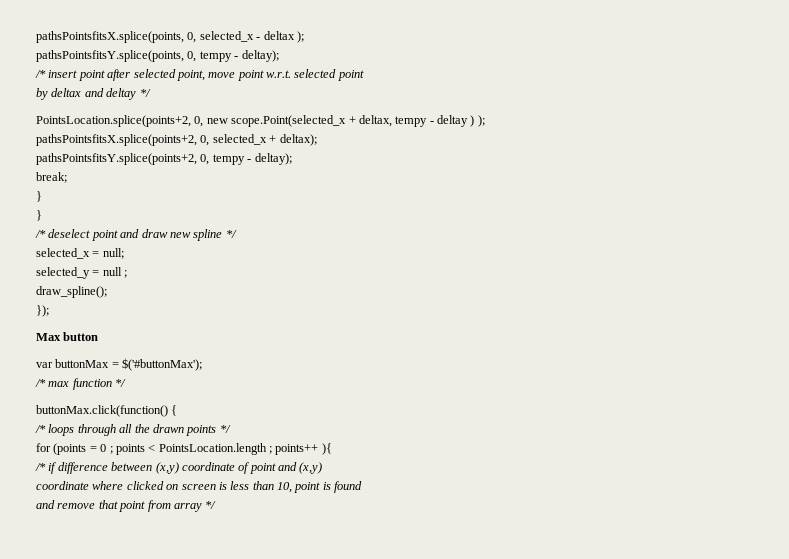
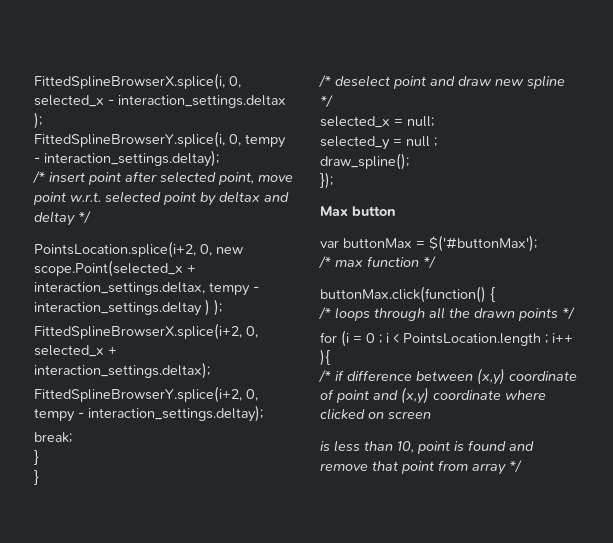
- pathsPointsfitsX.splice(points, 0, selected_x - deltax );
- pathsPointsfitsY.splice(points, 0, tempy - deltay);
+ FittedSplineBrowserX.splice(i, 0, selected_x - interaction_settings.deltax );
+ FittedSplineBrowserY.splice(i, 0, tempy - interaction_settings.deltay);
- /* insert point after selected point, move point w.r.t. selected point
- by deltax and deltay */
+ /* insert point after selected point, move point w.r.t. selected point by deltax and deltay */
- PointsLocation.splice(points+2, 0, new scope.Point(selected_x + deltax, tempy - deltay ) );
+ PointsLocation.splice(i+2, 0, new scope.Point(selected_x + interaction_settings.deltax, tempy - interaction_settings.deltay ) );
- pathsPointsfitsX.splice(points+2, 0, selected_x + deltax);
- pathsPointsfitsY.splice(points+2, 0, tempy - deltay);
+ FittedSplineBrowserX.splice(i+2, 0, selected_x + interaction_settings.deltax);
+ FittedSplineBrowserY.splice(i+2, 0, tempy - interaction_settings.deltay);
- for (points = 0 ; points < PointsLocation.length ; points++ ){
+ for (i = 0 ; i < PointsLocation.length ; i++ ){
- /* if difference between (x,y) coordinate of point and (x,y)
- coordinate where clicked on screen is less than 10, point is found
- and remove that point from array */
+ /* if difference between (x,y) coordinate of point and (x,y) coordinate where clicked on screen
+ is less than 10, point is found and remove that point from array */

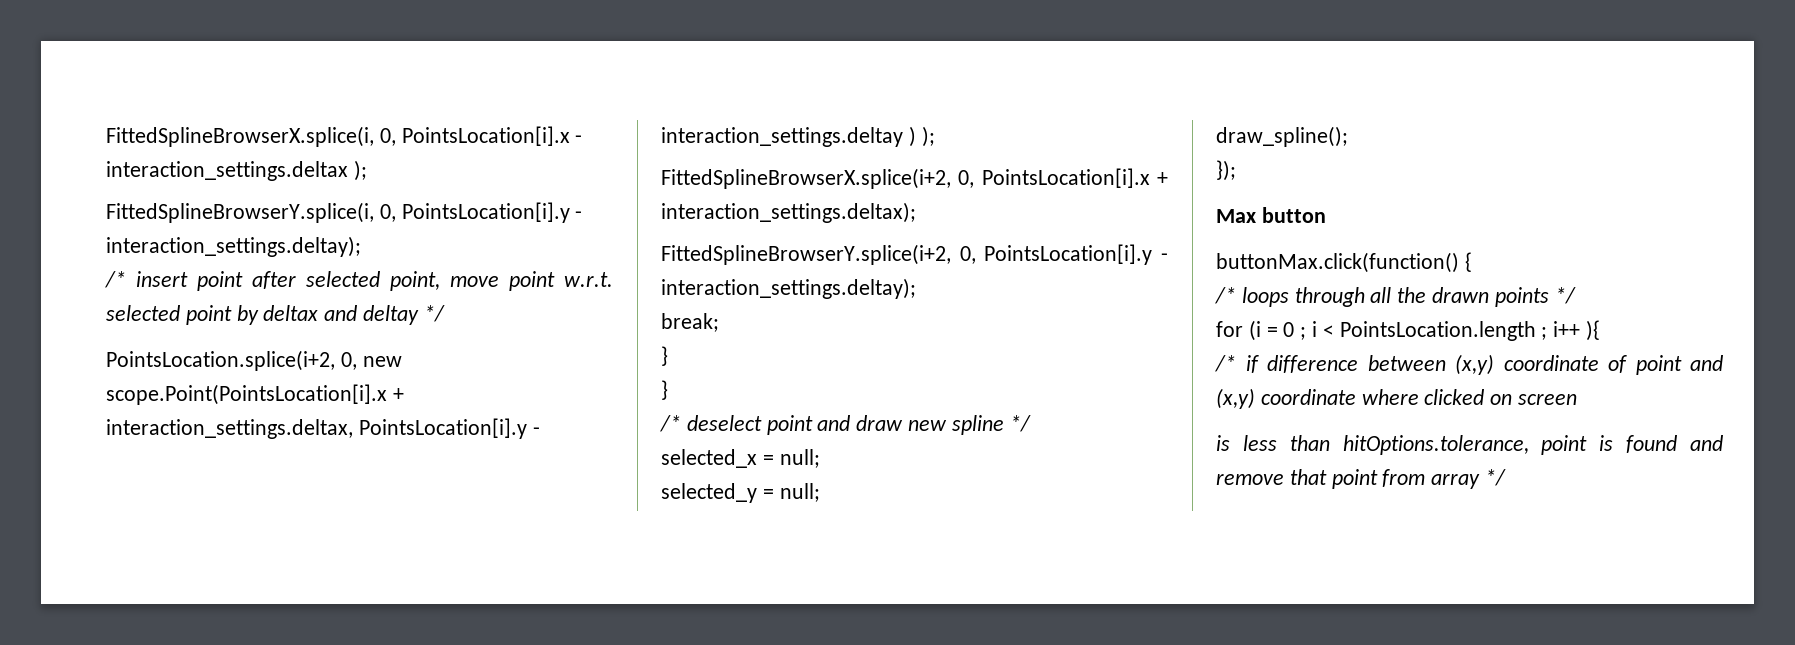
- FittedSplineBrowserX.splice(i, 0, selected_x - interaction_settings.deltax );
+ FittedSplineBrowserX.splice(i, 0, PointsLocation[i].x - interaction_settings.deltax );
- FittedSplineBrowserY.splice(i, 0, tempy - interaction_settings.deltay);
+ FittedSplineBrowserY.splice(i, 0, PointsLocation[i].y - interaction_settings.deltay);
- PointsLocation.splice(i+2, 0, new scope.Point(selected_x + interaction_settings.deltax, tempy - interaction_settings.deltay ) );
+ PointsLocation.splice(i+2, 0, new scope.Point(PointsLocation[i].x + interaction_settings.deltax, PointsLocation[i].y - interaction_settings.deltay ) );
- FittedSplineBrowserX.splice(i+2, 0, selected_x + interaction_settings.deltax);
+ FittedSplineBrowserX.splice(i+2, 0, PointsLocation[i].x + interaction_settings.deltax);
- FittedSplineBrowserY.splice(i+2, 0, tempy - interaction_settings.deltay);
+ FittedSplineBrowserY.splice(i+2, 0, PointsLocation[i].y - interaction_settings.deltay);
- selected_y = null ;
+ selected_y = null;
- var buttonMax = $('#buttonMax');
- /* max function */
- is less than 10, point is found and remove that point from array */
+ is less than hitOptions.tolerance, point is found and remove that point from array */

